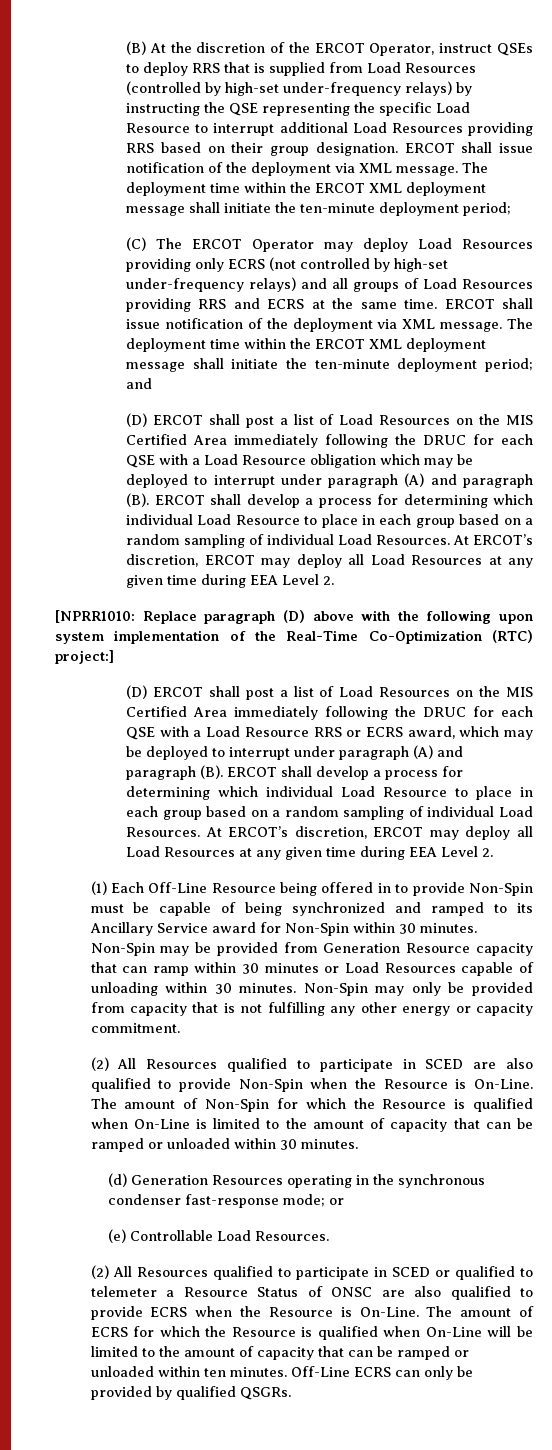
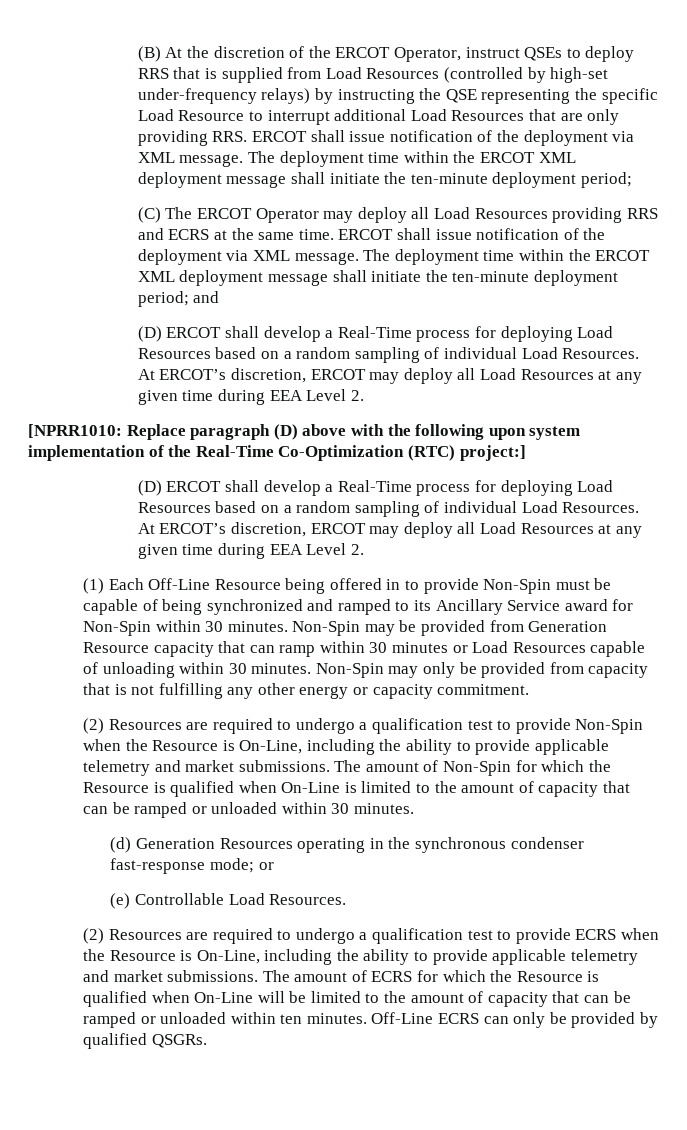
- (B) At the discretion of the ERCOT Operator, instruct QSEs to deploy RRS that is supplied from Load Resources (controlled by high-set under-frequency relays) by instructing the QSE representing the specific Load Resource to interrupt additional Load Resources providing RRS based on their group designation. ERCOT shall issue notification of the deployment via XML message.
+ (B) At the discretion of the ERCOT Operator, instruct QSEs to deploy RRS that is supplied from Load Resources (controlled by high-set under-frequency relays) by instructing the QSE representing the specific Load Resource to interrupt additional Load Resources that are only providing RRS. ERCOT shall issue notification of the deployment via XML message.
- (C) The ERCOT Operator may deploy Load Resources providing only ECRS (not controlled by high-set under-frequency relays) and all groups of Load Resources providing RRS and ECRS at the same time.
+ (C) The ERCOT Operator may deploy all Load Resources providing RRS and ECRS at the same time.
  The deployment time within the ERCOT XML deployment message shall initiate the ten-minute deployment period; and
- (D) ERCOT shall post a list of Load Resources on the MIS Certified Area immediately following the DRUC for each QSE with a Load Resource obligation which may be deployed to interrupt under paragraph (A) and paragraph (B). ERCOT shall develop a process for determining which individual Load Resource to place in each group based on a random sampling of individual Load Resources.
+ (D) ERCOT shall develop a Real-Time process for deploying Load Resources based on a random sampling of individual Load Resources.
  [NPRR1010: Replace paragraph (D) above with the following upon system implementation of the Real-Time Co-Optimization (RTC) project:]
- (D) ERCOT shall post a list of Load Resources on the MIS Certified Area immediately following the DRUC for each QSE with a Load Resource RRS or ECRS award, which may be deployed to interrupt under paragraph (A) and paragraph (B). ERCOT shall develop a process for determining which individual Load Resource to place in each group based on a random sampling of individual Load Resources.
+ (D) ERCOT shall develop a Real-Time process for deploying Load Resources based on a random sampling of individual Load Resources.
- (2) All Resources qualified to participate in SCED are also qualified to provide Non-Spin when the Resource is On-Line.
+ (2) Resources are required to undergo a qualification test to provide Non-Spin when the Resource is On-Line, including the ability to provide applicable telemetry and market submissions.
- (2) All Resources qualified to participate in SCED or qualified to telemeter a Resource Status of ONSC are also qualified to provide ECRS when the Resource is On-Line.
+ (2) Resources are required to undergo a qualification test to provide ECRS when the Resource is On-Line, including the ability to provide applicable telemetry and market submissions.

